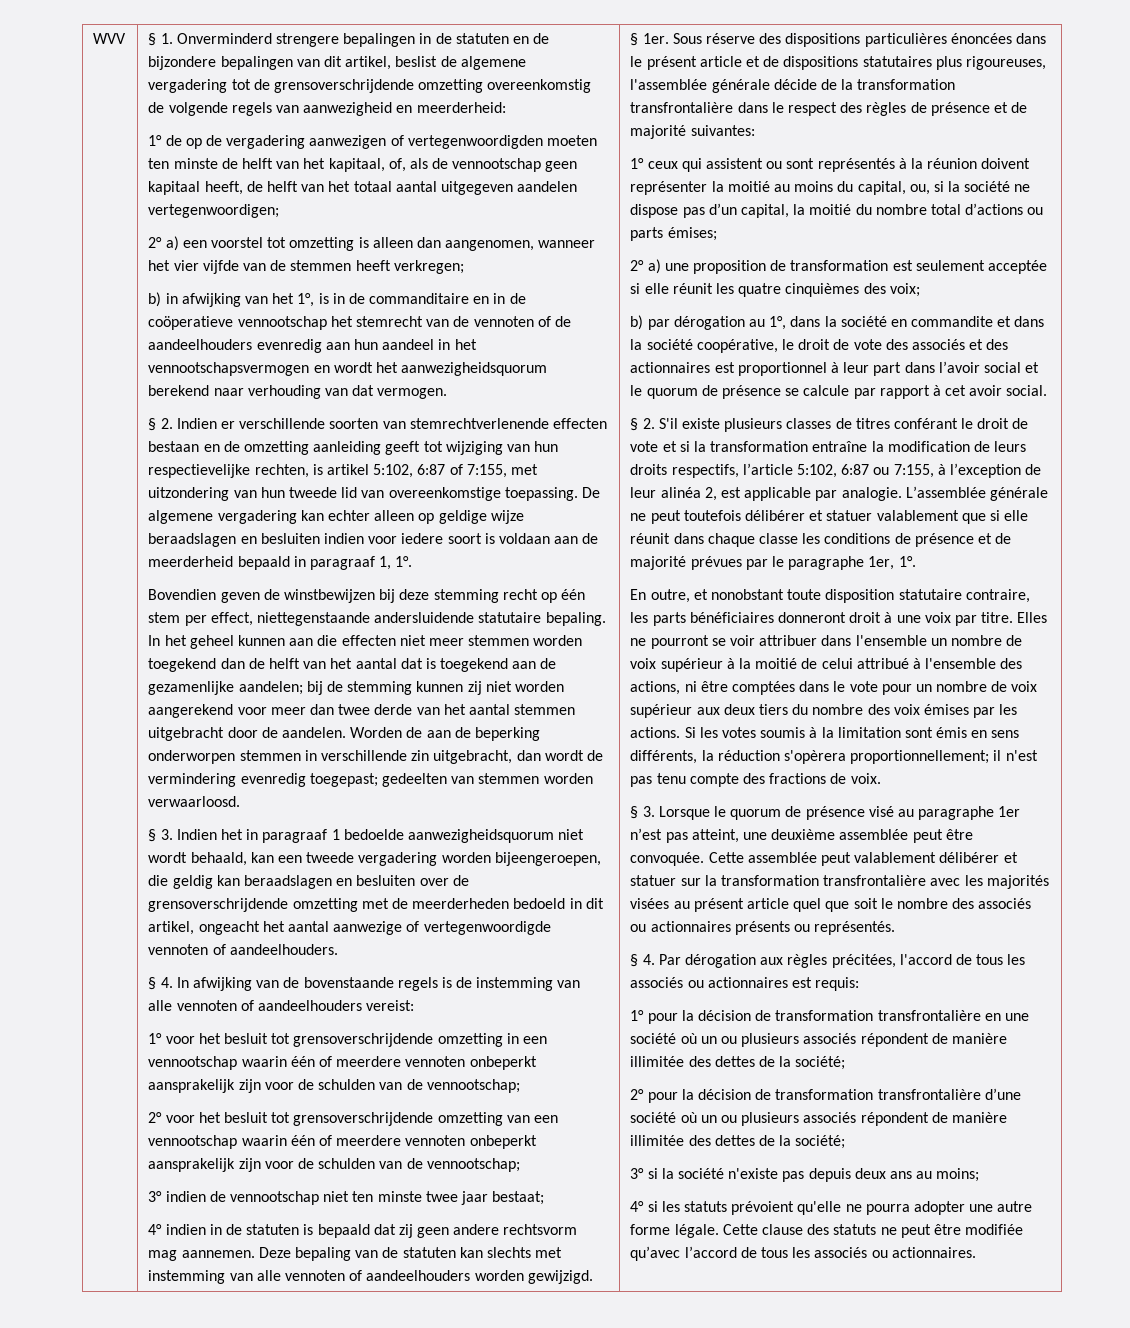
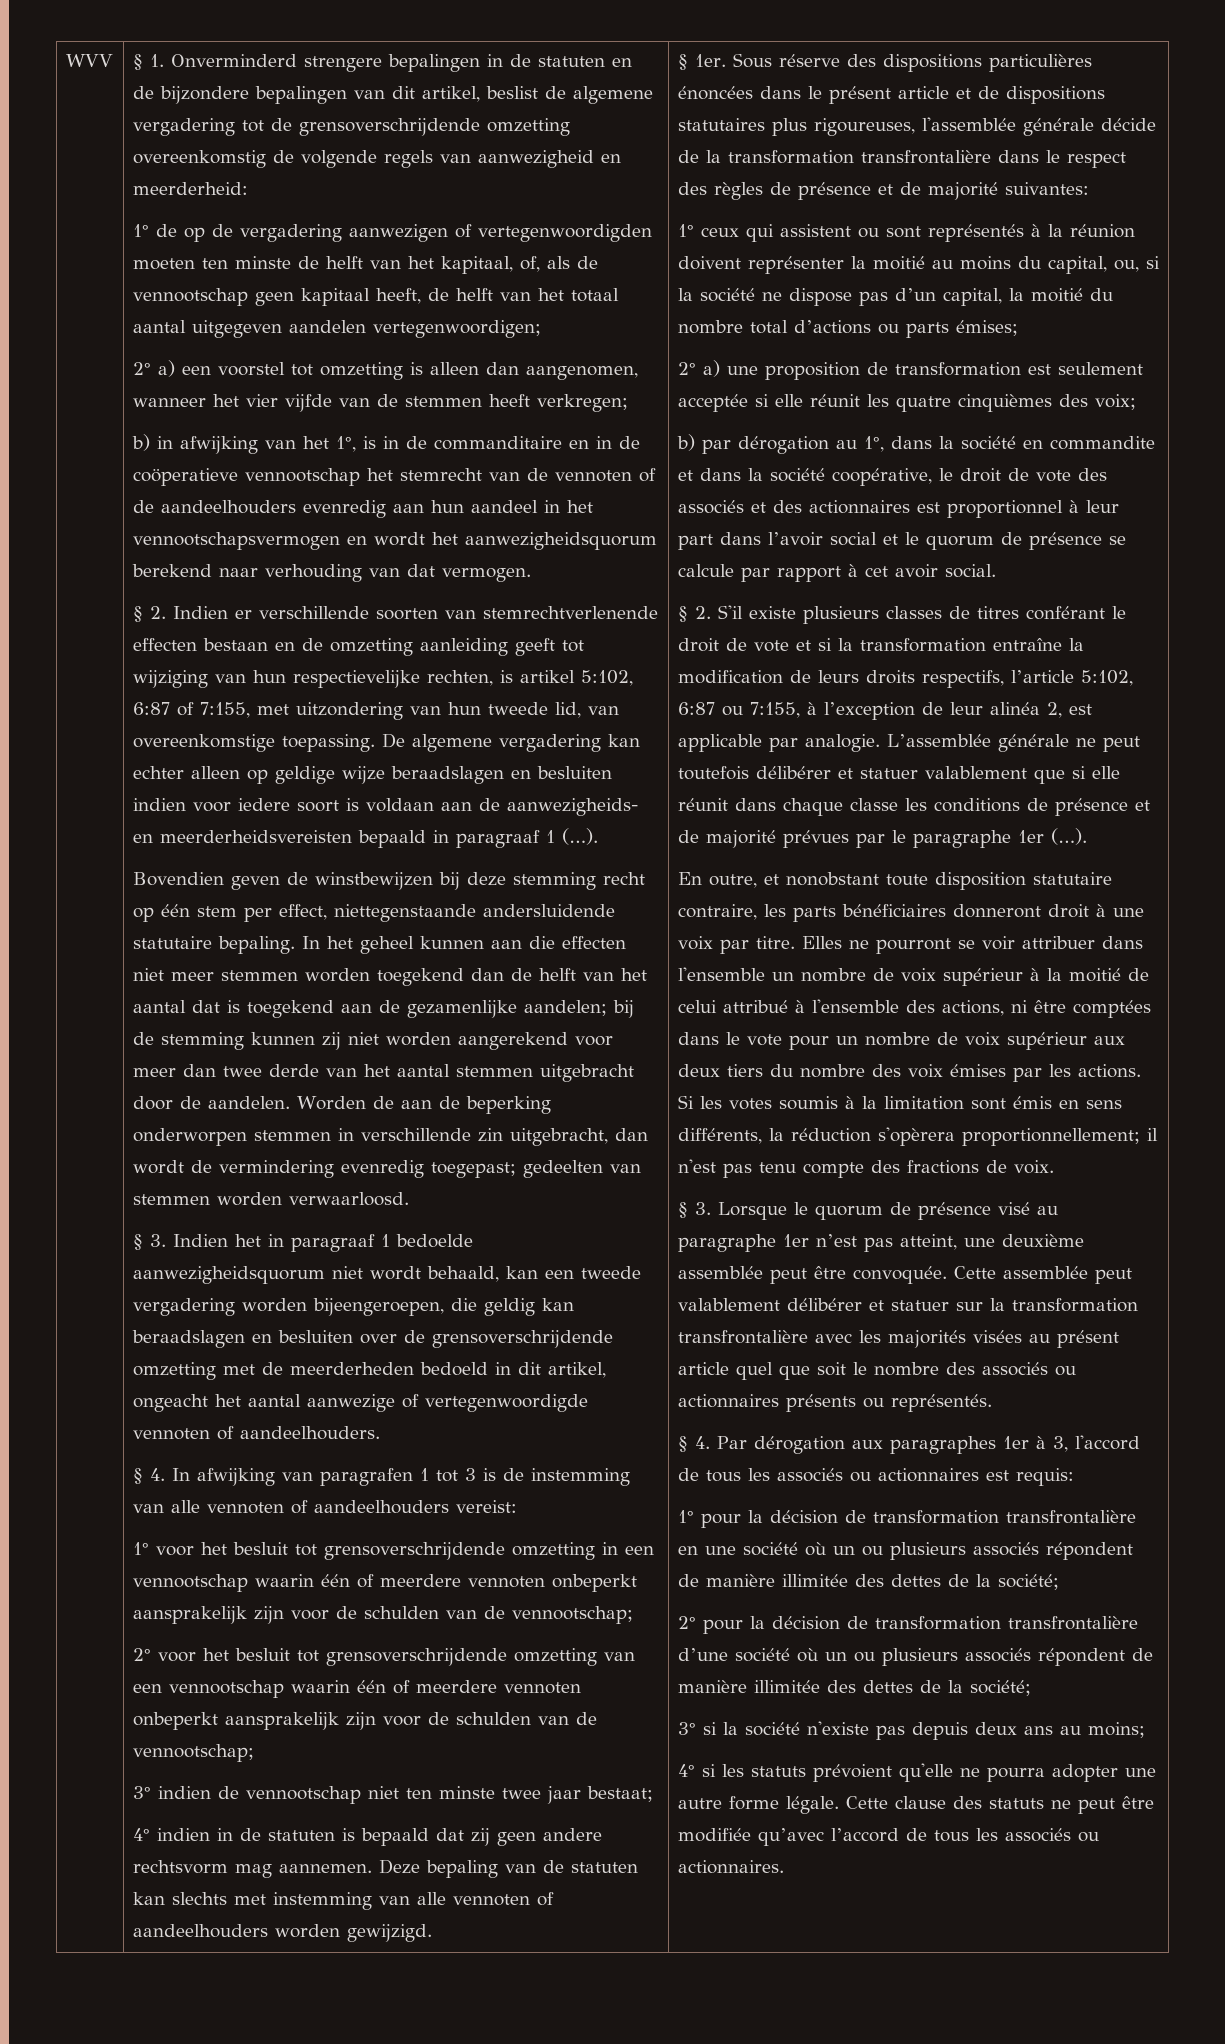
- § 2. Indien er verschillende soorten van stemrechtverlenende effecten bestaan en de omzetting aanleiding geeft tot wijziging van hun respectievelijke rechten, is artikel 5:102, 6:87 of 7:155, met uitzondering van hun tweede lid van overeenkomstige toepassing.
+ § 2. Indien er verschillende soorten van stemrechtverlenende effecten bestaan en de omzetting aanleiding geeft tot wijziging van hun respectievelijke rechten, is artikel 5:102, 6:87 of 7:155, met uitzondering van hun tweede lid, van overeenkomstige toepassing.
- De algemene vergadering kan echter alleen op geldige wijze beraadslagen en besluiten indien voor iedere soort is voldaan aan de meerderheid bepaald in paragraaf 1, 1°.
+ De algemene vergadering kan echter alleen op geldige wijze beraadslagen en besluiten indien voor iedere soort is voldaan aan de aanwezigheids- en meerderheidsvereisten bepaald in paragraaf 1 (…).
- § 4. In afwijking van de bovenstaande regels is de instemming van alle vennoten of aandeelhouders vereist:
+ § 4. In afwijking van paragrafen 1 tot 3 is de instemming van alle vennoten of aandeelhouders vereist:
- L’assemblée générale ne peut toutefois délibérer et statuer valablement que si elle réunit dans chaque classe les conditions de présence et de majorité prévues par le paragraphe 1er, 1°.
+ L’assemblée générale ne peut toutefois délibérer et statuer valablement que si elle réunit dans chaque classe les conditions de présence et de majorité prévues par le paragraphe 1er (…).
- § 4. Par dérogation aux règles précitées, l'accord de tous les associés ou actionnaires est requis:
+ § 4. Par dérogation aux paragraphes 1er à 3, l'accord de tous les associés ou actionnaires est requis:

